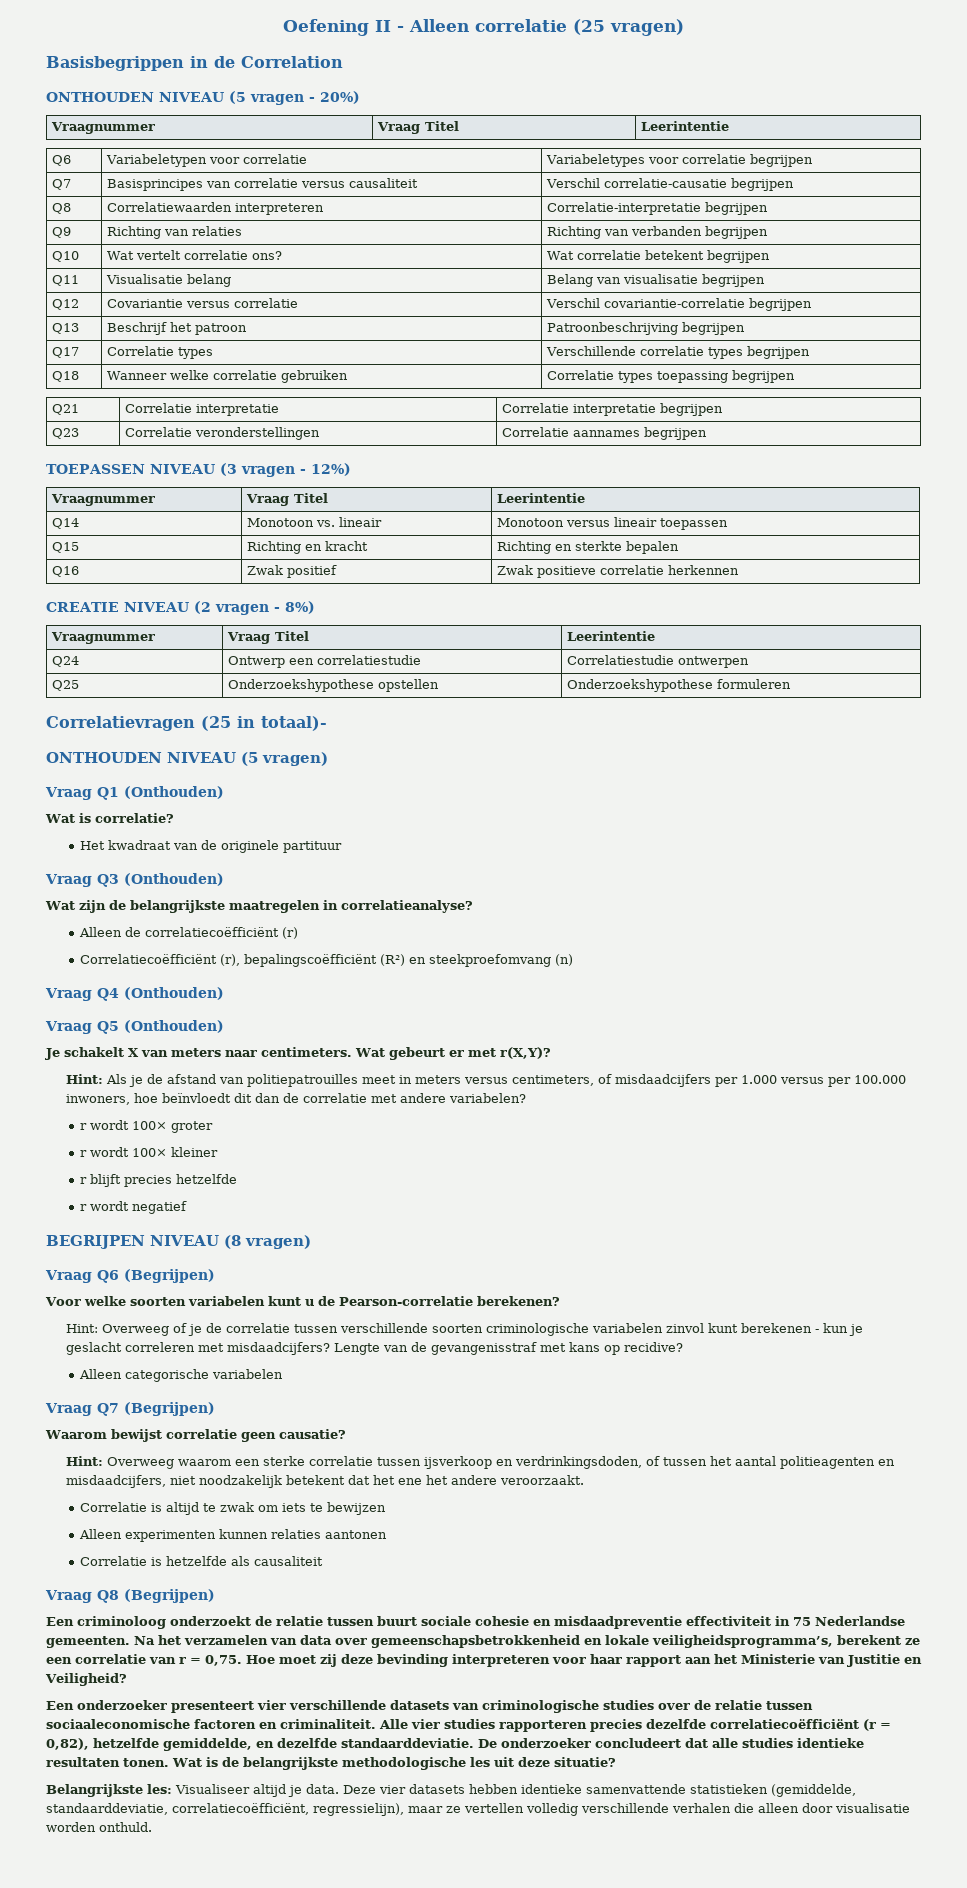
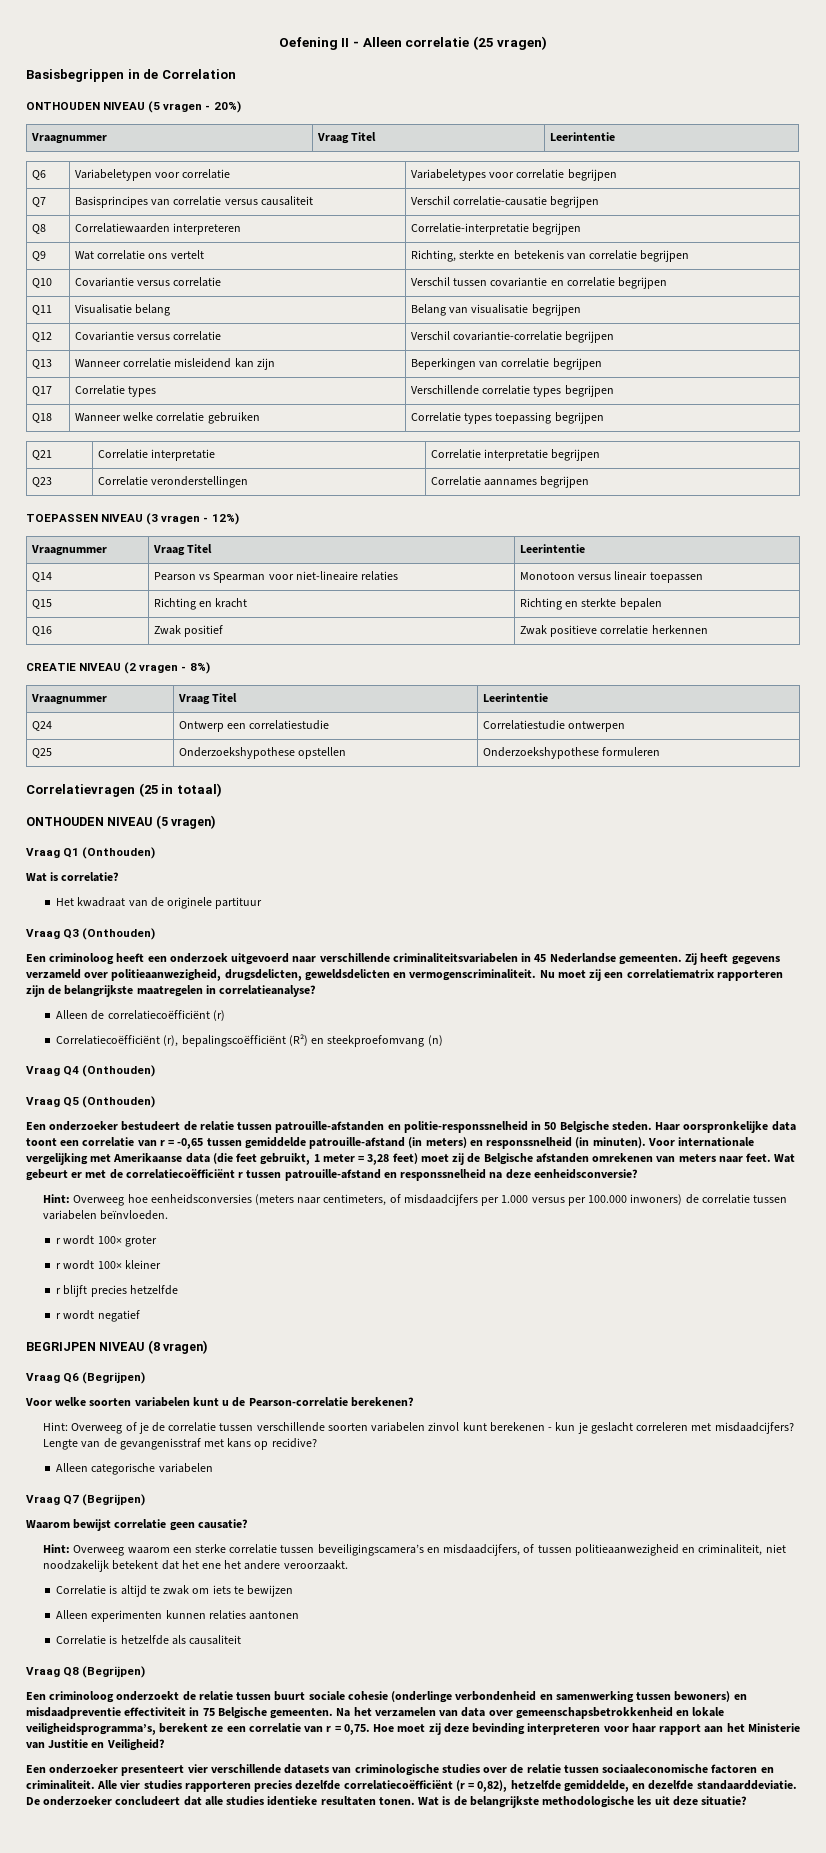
- Q9 | Richting van relaties | Richting van verbanden begrijpen
+ Q9 | Wat correlatie ons vertelt | Richting, sterkte en betekenis van correlatie begrijpen
- Q10 | Wat vertelt correlatie ons? | Wat correlatie betekent begrijpen
+ Q10 | Covariantie versus correlatie | Verschil tussen covariantie en correlatie begrijpen
- Q13 | Beschrijf het patroon | Patroonbeschrijving begrijpen
+ Q13 | Wanneer correlatie misleidend kan zijn | Beperkingen van correlatie begrijpen
- Q14 | Monotoon vs. lineair | Monotoon versus lineair toepassen
+ Q14 | Pearson vs Spearman voor niet-lineaire relaties | Monotoon versus lineair toepassen
- Correlatievragen (25 in totaal)-
+ Correlatievragen (25 in totaal)
- Wat zijn de belangrijkste maatregelen in correlatieanalyse?
+ Een criminoloog heeft een onderzoek uitgevoerd naar verschillende criminaliteitsvariabelen in 45 Nederlandse gemeenten. Zij heeft gegevens verzameld over politieaanwezigheid, drugsdelicten, geweldsdelicten en vermogenscriminaliteit. Nu moet zij een correlatiematrix rapporteren zijn de belangrijkste maatregelen in correlatieanalyse?
- Je schakelt X van meters naar centimeters.
+ Een onderzoeker bestudeert de relatie tussen patrouille-afstanden en politie-responssnelheid in 50 Belgische steden. Haar oorspronkelijke data toont een correlatie van r = -0,65 tussen gemiddelde patrouille-afstand (in meters) en responssnelheid (in minuten). Voor internationale vergelijking met Amerikaanse data (die feet gebruikt, 1 meter = 3,28 feet) moet zij de Belgische afstanden omrekenen van meters naar feet.
- Wat gebeurt er met r(X,Y)?
- Hint: Als je de afstand van politiepatrouilles meet in meters versus centimeters, of misdaadcijfers per 1.000 versus per 100.000 inwoners, hoe beïnvloedt dit dan de correlatie met andere variabelen?
+ Wat gebeurt er met de correlatiecoëfficiënt r tussen patrouille-afstand en responssnelheid na deze eenheidsconversie?
+ Hint: Overweeg hoe eenheidsconversies (meters naar centimeters, of misdaadcijfers per 1.000 versus per 100.000 inwoners) de correlatie tussen variabelen beïnvloeden.
- Hint: Overweeg of je de correlatie tussen verschillende soorten criminologische variabelen zinvol kunt berekenen - kun je geslacht correleren met misdaadcijfers?
+ Hint: Overweeg of je de correlatie tussen verschillende soorten variabelen zinvol kunt berekenen - kun je geslacht correleren met misdaadcijfers?
- Hint: Overweeg waarom een sterke correlatie tussen ijsverkoop en verdrinkingsdoden, of tussen het aantal politieagenten en misdaadcijfers, niet noodzakelijk betekent dat het ene het andere veroorzaakt.
+ Hint: Overweeg waarom een sterke correlatie tussen beveiligingscamera’s en misdaadcijfers, of tussen politieaanwezigheid en criminaliteit, niet noodzakelijk betekent dat het ene het andere veroorzaakt.
- Een criminoloog onderzoekt de relatie tussen buurt sociale cohesie en misdaadpreventie effectiviteit in 75 Nederlandse gemeenten.
+ Een criminoloog onderzoekt de relatie tussen buurt sociale cohesie (onderlinge verbondenheid en samenwerking tussen bewoners) en misdaadpreventie effectiviteit in 75 Belgische gemeenten.
- Belangrijkste les: Visualiseer altijd je data. Deze vier datasets hebben identieke samenvattende statistieken (gemiddelde, standaarddeviatie, correlatiecoëfficiënt, regressielijn), maar ze vertellen volledig verschillende verhalen die alleen door visualisatie worden onthuld.

